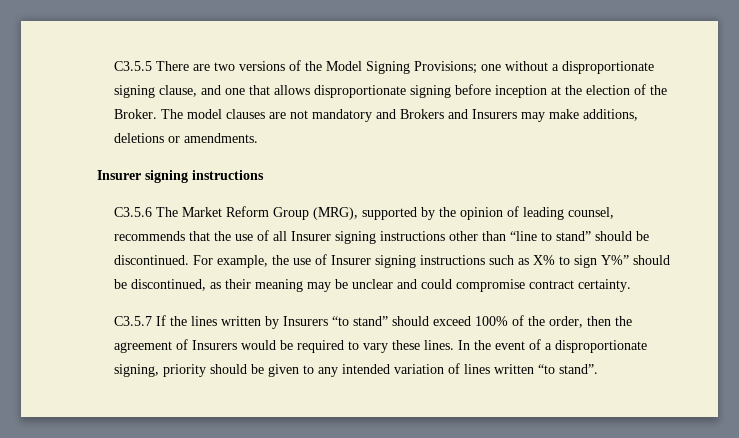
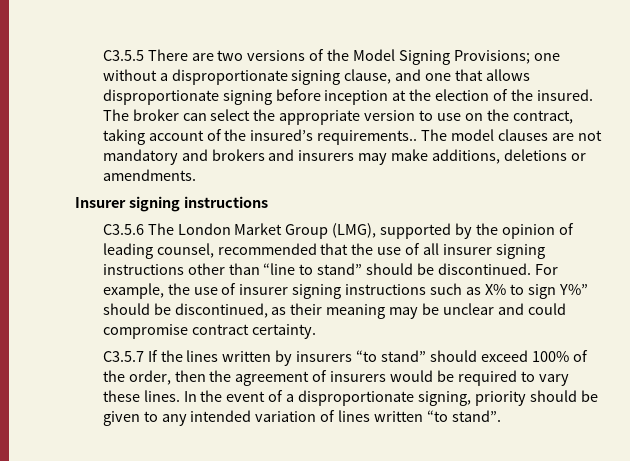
- C3.5.5 There are two versions of the Model Signing Provisions; one without a disproportionate signing clause, and one that allows disproportionate signing before inception at the election of the Broker.
+ C3.5.5 There are two versions of the Model Signing Provisions; one without a disproportionate signing clause, and one that allows disproportionate signing before inception at the election of the insured. The broker can select the appropriate version to use on the contract, taking account of the insured’s requirements..
- The model clauses are not mandatory and Brokers and Insurers may make additions, deletions or amendments.
+ The model clauses are not mandatory and brokers and insurers may make additions, deletions or amendments.
- C3.5.6 The Market Reform Group (MRG), supported by the opinion of leading counsel, recommends that the use of all Insurer signing instructions other than “line to stand” should be discontinued.
+ C3.5.6 The London Market Group (LMG), supported by the opinion of leading counsel, recommended that the use of all insurer signing instructions other than “line to stand” should be discontinued.
- For example, the use of Insurer signing instructions such as X% to sign Y%” should be discontinued, as their meaning may be unclear and could compromise contract certainty.
+ For example, the use of insurer signing instructions such as X% to sign Y%” should be discontinued, as their meaning may be unclear and could compromise contract certainty.
- C3.5.7 If the lines written by Insurers “to stand” should exceed 100% of the order, then the agreement of Insurers would be required to vary these lines.
+ C3.5.7 If the lines written by insurers “to stand” should exceed 100% of the order, then the agreement of insurers would be required to vary these lines.

